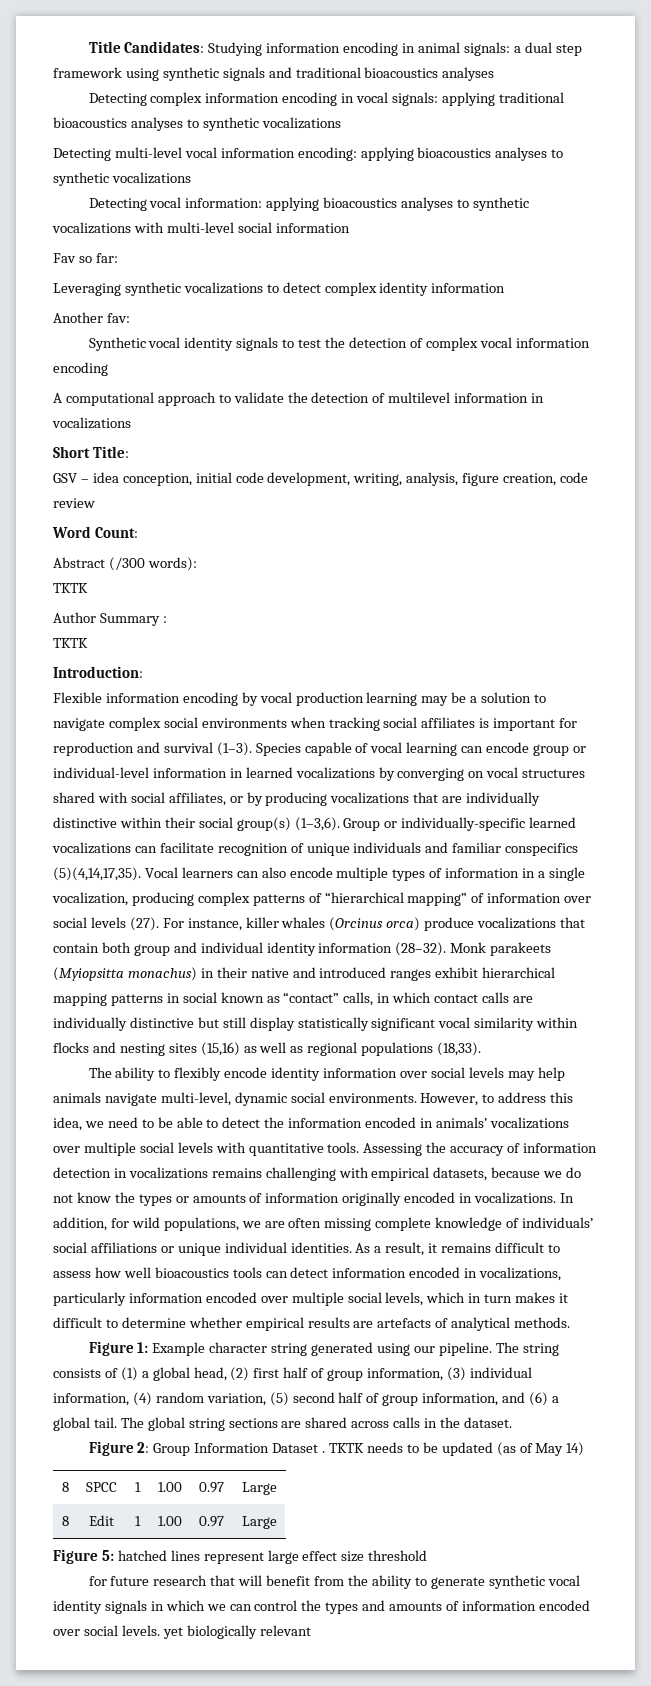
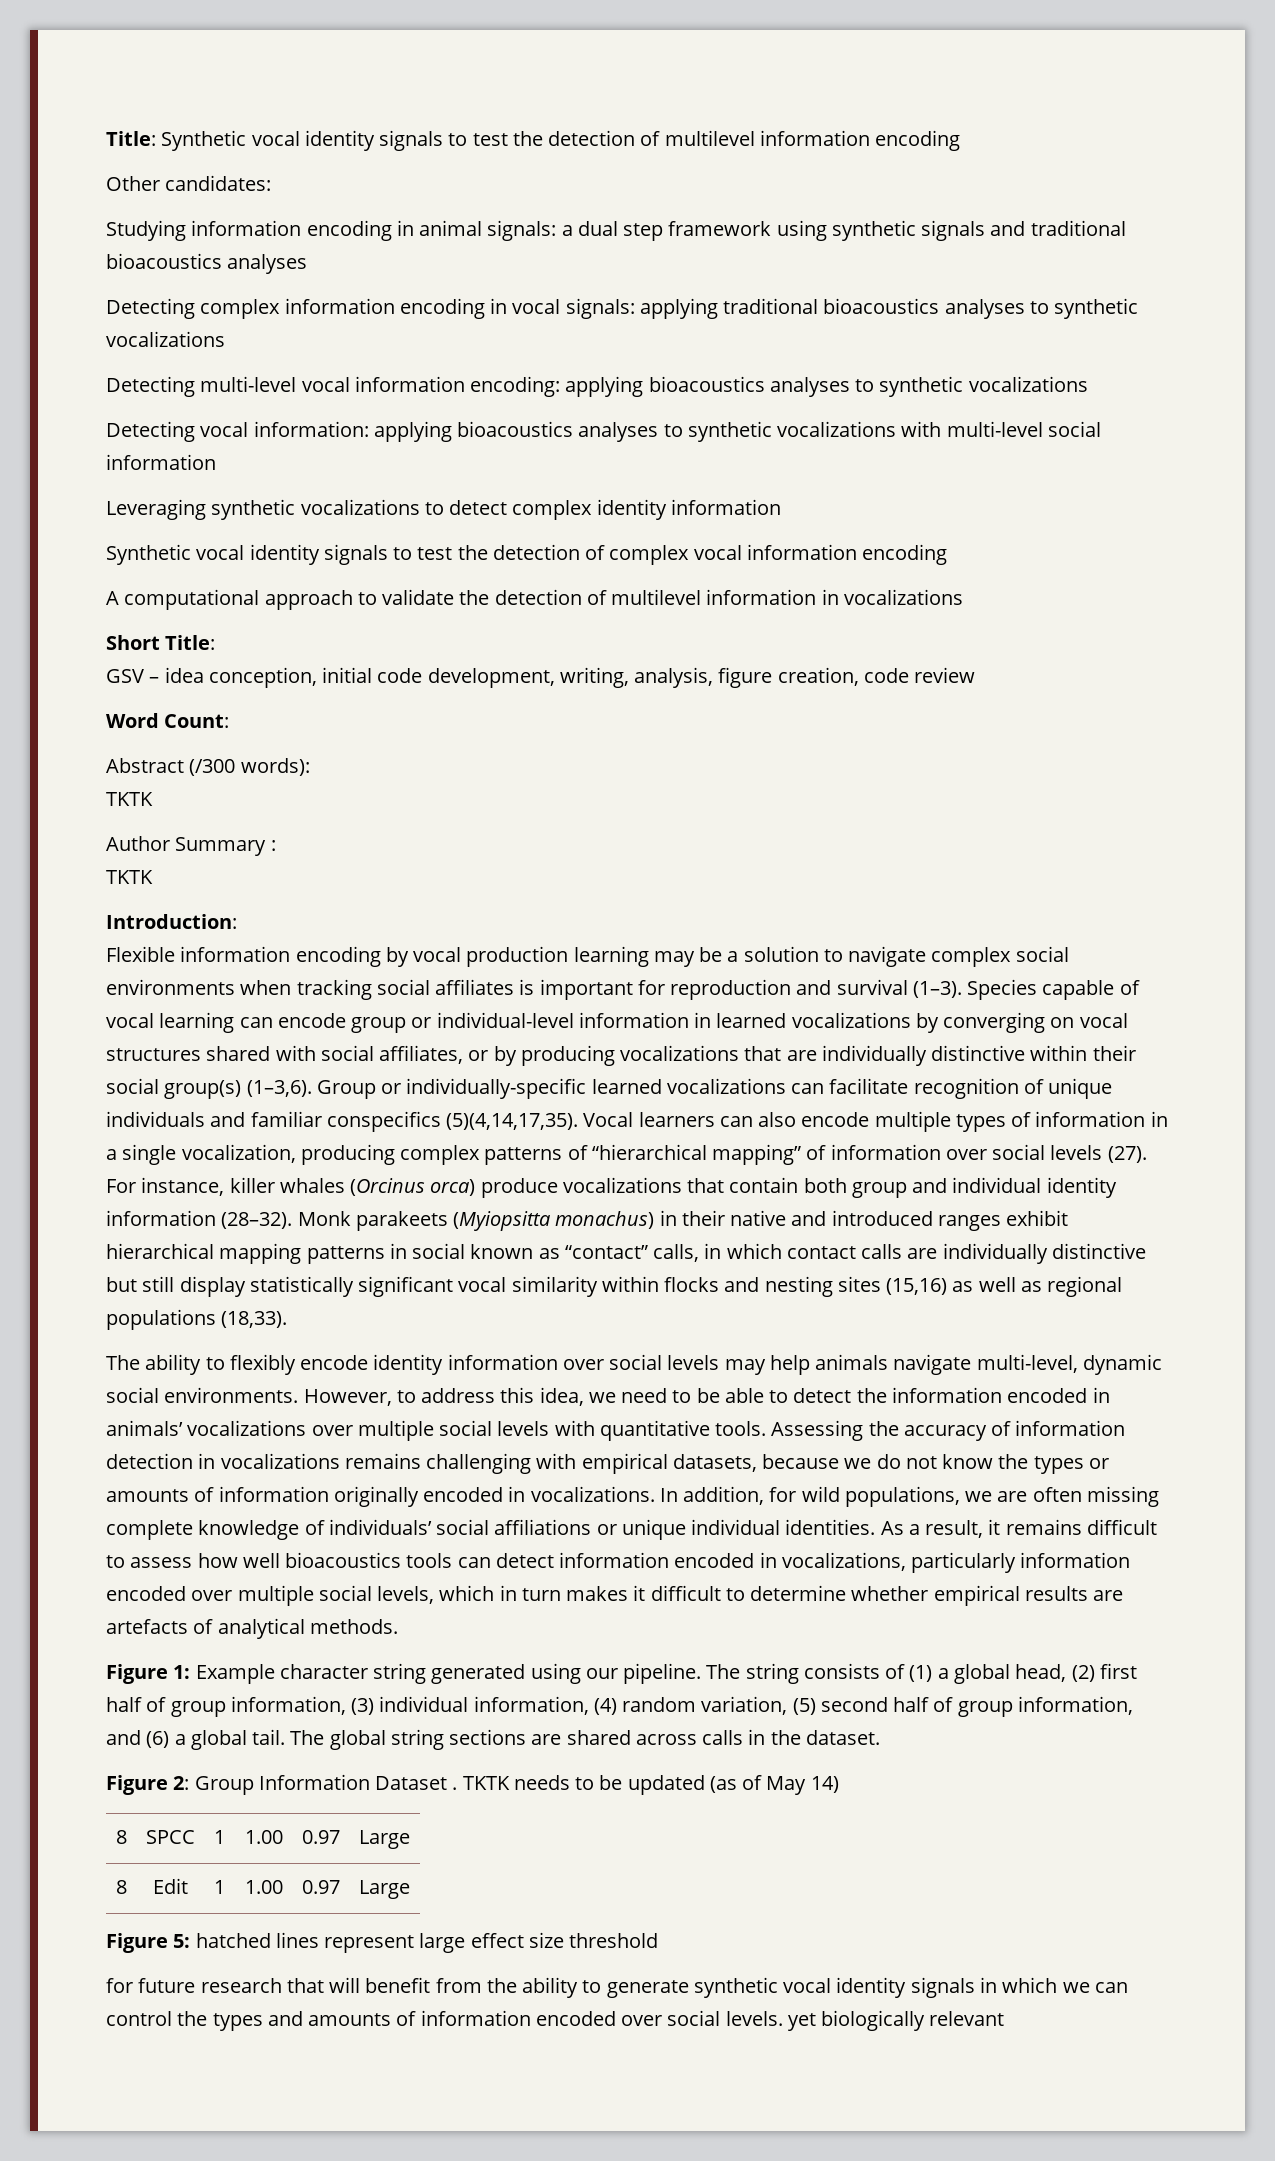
- Title Candidates: Studying information encoding in animal signals: a dual step framework using synthetic signals and traditional bioacoustics analyses
+ Title: Synthetic vocal identity signals to test the detection of multilevel information encoding
+ Other candidates:
+ Studying information encoding in animal signals: a dual step framework using synthetic signals and traditional bioacoustics analyses
- Fav so far:
- Another fav:

